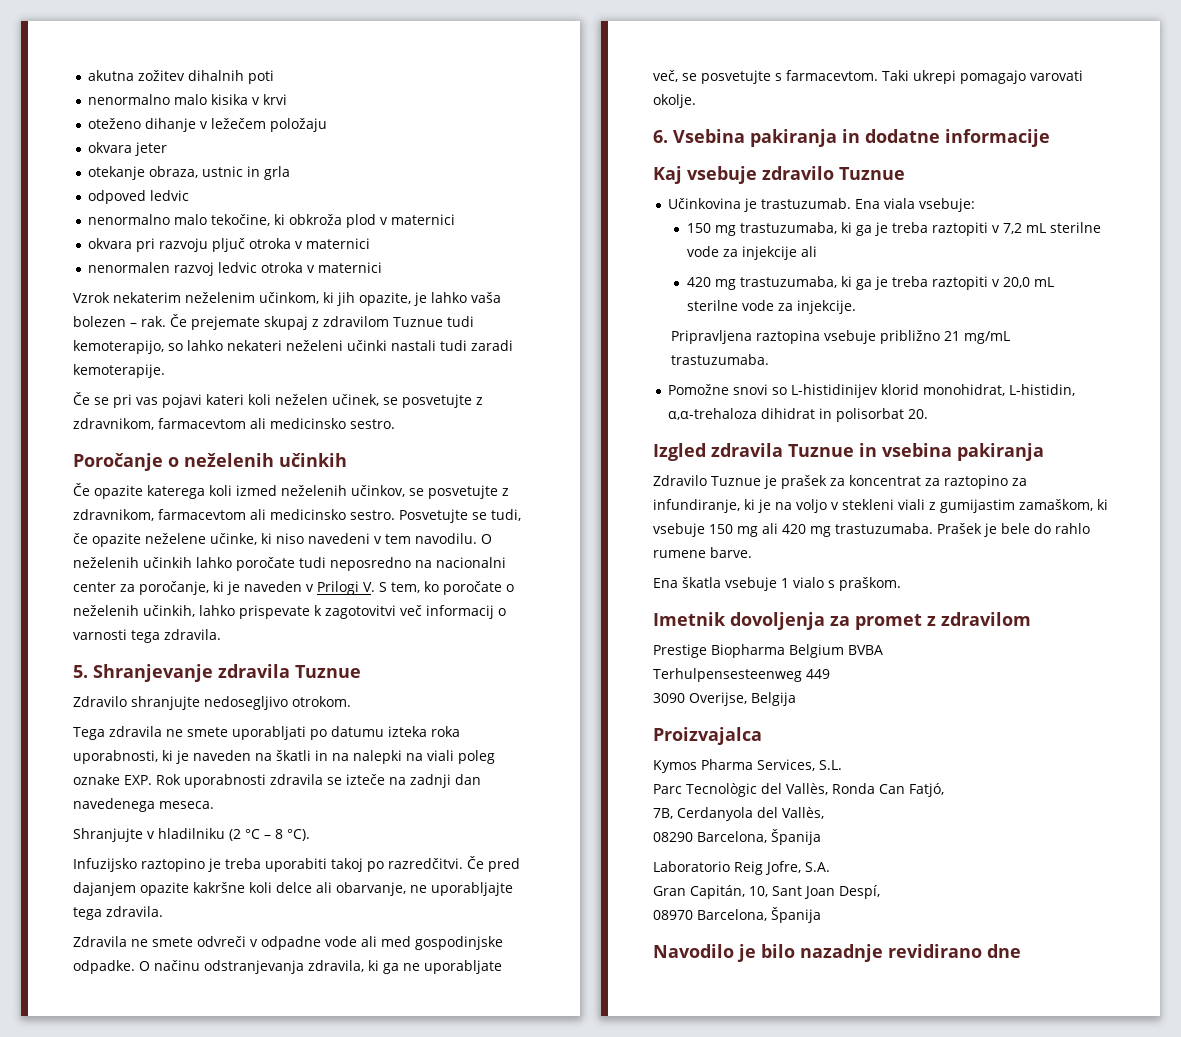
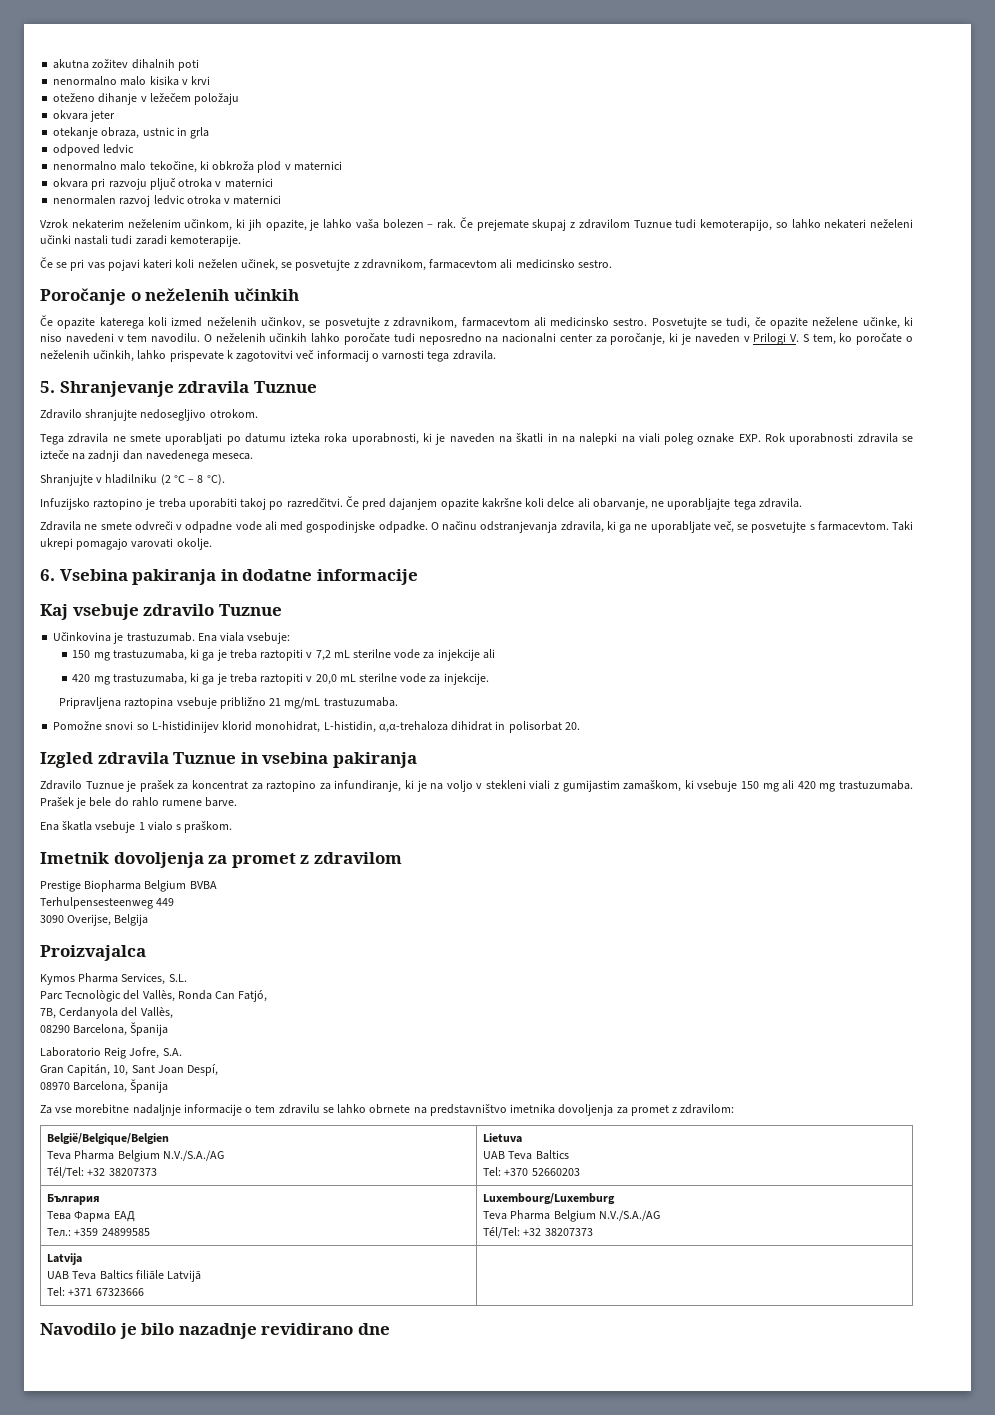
+ Za vse morebitne nadaljnje informacije o tem zdravilu se lahko obrnete na predstavništvo imetnika dovoljenja za promet z zdravilom:
+ België/Belgique/Belgien
+ Teva Pharma Belgium N.V./S.A./AG
+ Tél/Tel: +32 38207373 | Lietuva
+ UAB Teva Baltics
+ Tel: +370 52660203
+ България
+ Тева Фарма ЕАД
+ Teл.: +359 24899585 | Luxembourg/Luxemburg
+ Teva Pharma Belgium N.V./S.A./AG
+ Tél/Tel: +32 38207373
+ Latvija
+ UAB Teva Baltics filiāle Latvijā
+ Tel: +371 67323666 |

